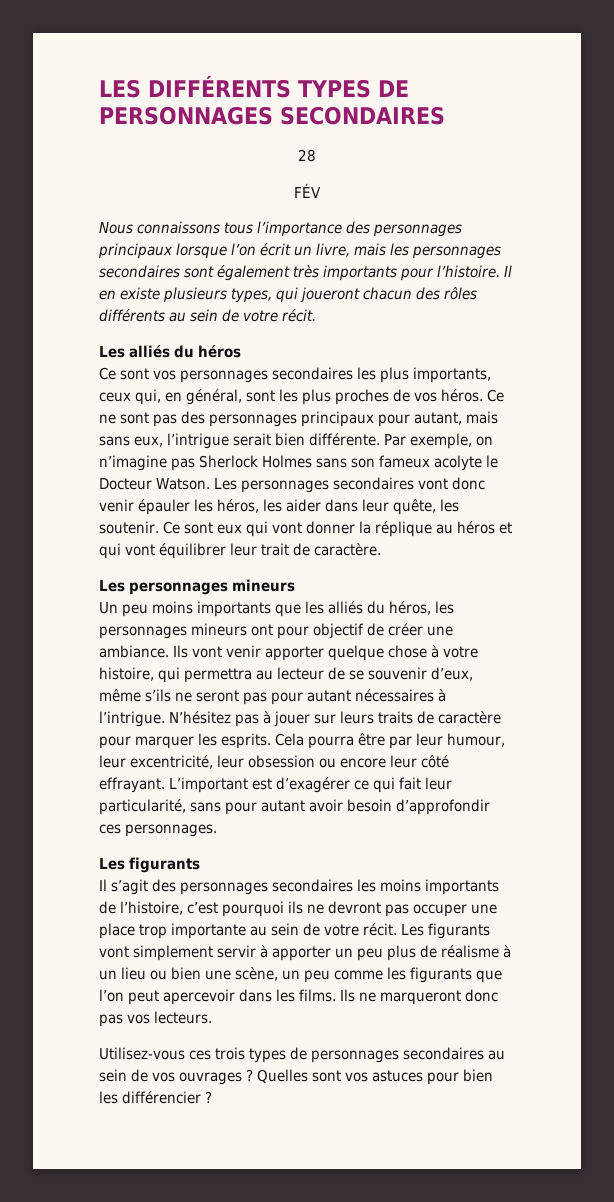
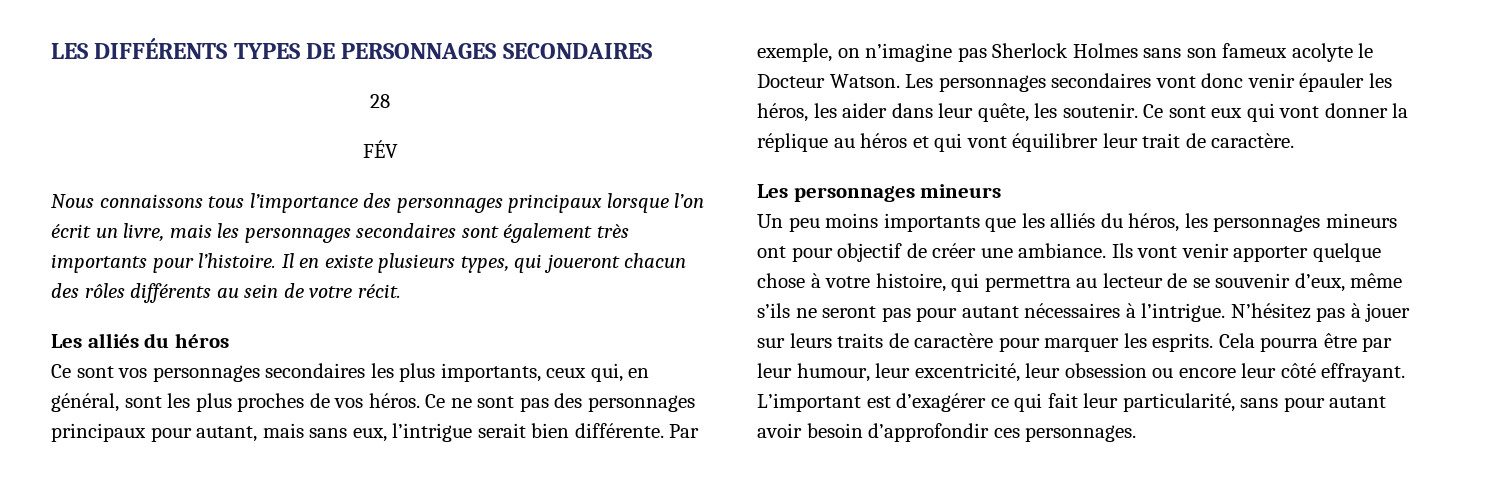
  L’important est d’exagérer ce qui fait leur particularité, sans pour autant avoir besoin d’approfondir ces personnages.
- Les figurants
- Il s’agit des personnages secondaires les moins importants de l’histoire, c’est pourquoi ils ne devront pas occuper une place trop importante au sein de votre récit. Les figurants vont simplement servir à apporter un peu plus de réalisme à un lieu ou bien une scène, un peu comme les figurants que l’on peut apercevoir dans les films. Ils ne marqueront donc pas vos lecteurs.
- Utilisez-vous ces trois types de personnages secondaires au sein de vos ouvrages ? Quelles sont vos astuces pour bien les différencier ?

